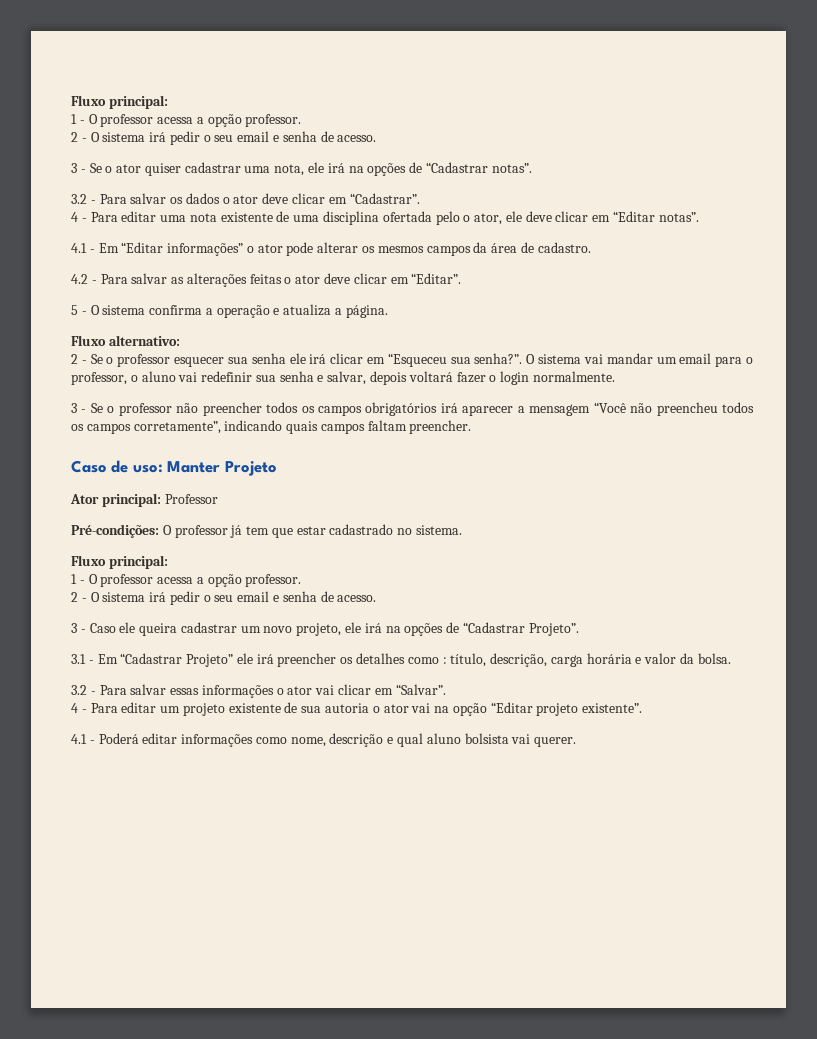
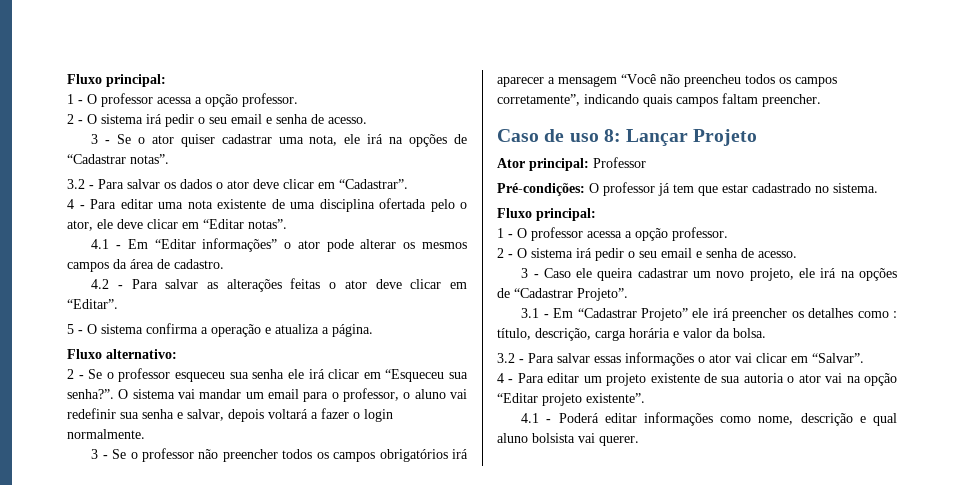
- 2 - Se o professor esquecer sua senha ele irá clicar em “Esqueceu sua senha?”.
+ 2 - Se o professor esqueceu sua senha ele irá clicar em “Esqueceu sua senha?”.
- O sistema vai mandar um email para o professor, o aluno vai redefinir sua senha e salvar, depois voltará fazer o login normalmente.
+ O sistema vai mandar um email para o professor, o aluno vai redefinir sua senha e salvar, depois voltará a fazer o login normalmente.
- Caso de uso: Manter Projeto
+ Caso de uso 8: Lançar Projeto

